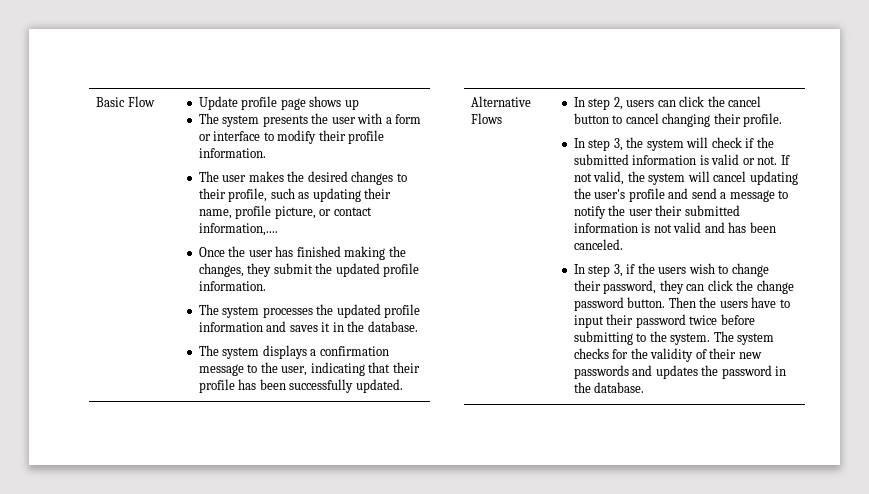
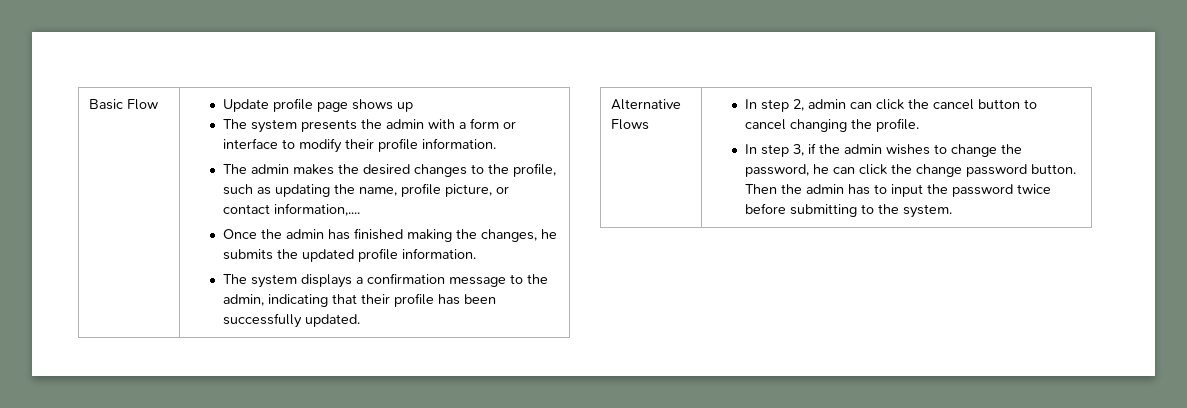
- The system presents the user with a form or interface to modify their profile information.
+ The system presents the admin with a form or interface to modify their profile information.
- The user makes the desired changes to their profile, such as updating their name, profile picture, or contact information,....
+ The admin makes the desired changes to the profile, such as updating the name, profile picture, or contact information,....
- Once the user has finished making the changes, they submit the updated profile information.
+ Once the admin has finished making the changes, he submits the updated profile information.
- The system processes the updated profile information and saves it in the database.
- The system displays a confirmation message to the user, indicating that their profile has been successfully updated.
+ The system displays a confirmation message to the admin, indicating that their profile has been successfully updated.
- In step 2, users can click the cancel button to cancel changing their profile.
+ In step 2, admin can click the cancel button to cancel changing the profile.
- In step 3, the system will check if the submitted information is valid or not. If not valid, the system will cancel updating the user's profile and send a message to notify the user their submitted information is not valid and has been canceled.
- In step 3, if the users wish to change their password, they can click the change password button.
+ In step 3, if the admin wishes to change the password, he can click the change password button.
- Then the users have to input their password twice before submitting to the system. The system checks for the validity of their new passwords and updates the password in the database.
+ Then the admin has to input the password twice before submitting to the system.

